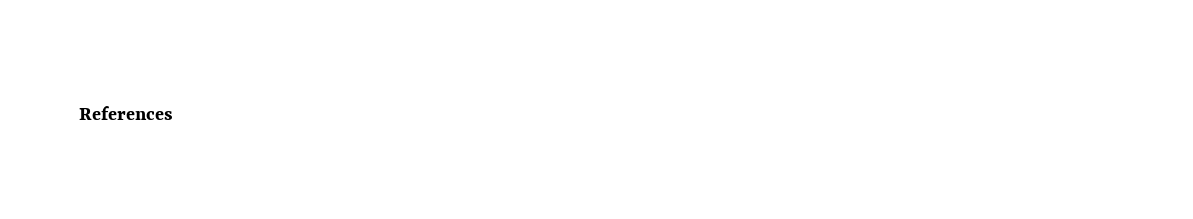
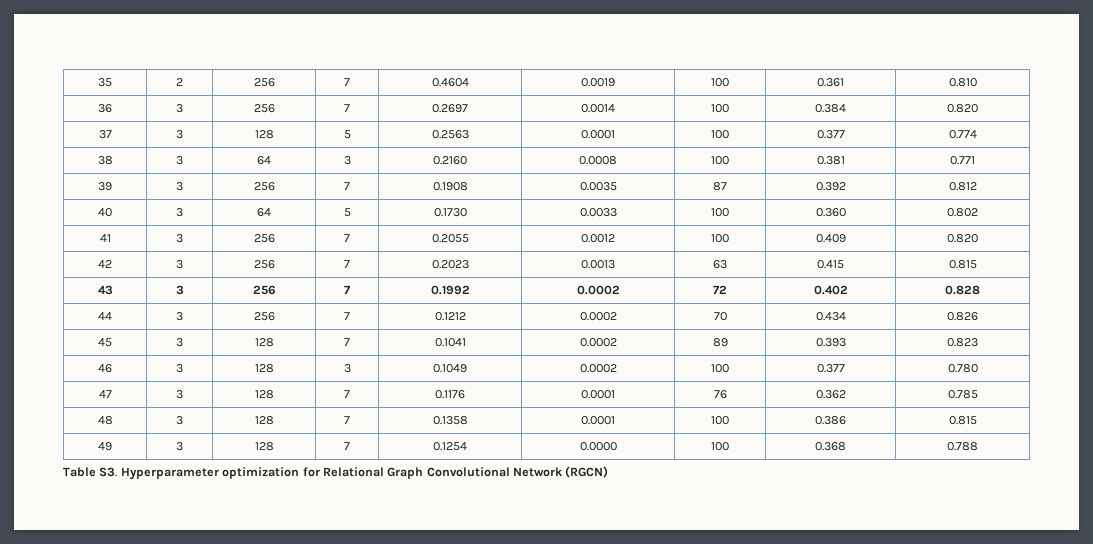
- References
+ 35 | 2 | 256 | 7 | 0.4604 | 0.0019 | 100 | 0.361 | 0.810
+ 36 | 3 | 256 | 7 | 0.2697 | 0.0014 | 100 | 0.384 | 0.820
+ 37 | 3 | 128 | 5 | 0.2563 | 0.0001 | 100 | 0.377 | 0.774
+ 38 | 3 | 64 | 3 | 0.2160 | 0.0008 | 100 | 0.381 | 0.771
+ 39 | 3 | 256 | 7 | 0.1908 | 0.0035 | 87 | 0.392 | 0.812
+ 40 | 3 | 64 | 5 | 0.1730 | 0.0033 | 100 | 0.360 | 0.802
+ 41 | 3 | 256 | 7 | 0.2055 | 0.0012 | 100 | 0.409 | 0.820
+ 42 | 3 | 256 | 7 | 0.2023 | 0.0013 | 63 | 0.415 | 0.815
+ 43 | 3 | 256 | 7 | 0.1992 | 0.0002 | 72 | 0.402 | 0.828
+ 44 | 3 | 256 | 7 | 0.1212 | 0.0002 | 70 | 0.434 | 0.826
+ 45 | 3 | 128 | 7 | 0.1041 | 0.0002 | 89 | 0.393 | 0.823
+ 46 | 3 | 128 | 3 | 0.1049 | 0.0002 | 100 | 0.377 | 0.780
+ 47 | 3 | 128 | 7 | 0.1176 | 0.0001 | 76 | 0.362 | 0.785
+ 48 | 3 | 128 | 7 | 0.1358 | 0.0001 | 100 | 0.386 | 0.815
+ 49 | 3 | 128 | 7 | 0.1254 | 0.0000 | 100 | 0.368 | 0.788
+ Table S3. Hyperparameter optimization for Relational Graph Convolutional Network (RGCN)

